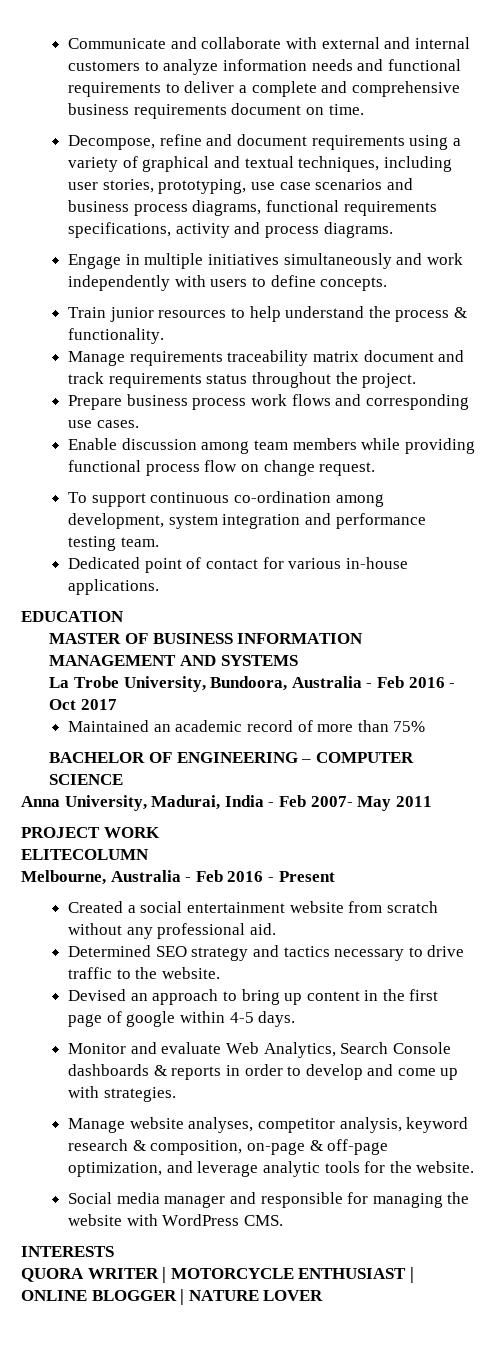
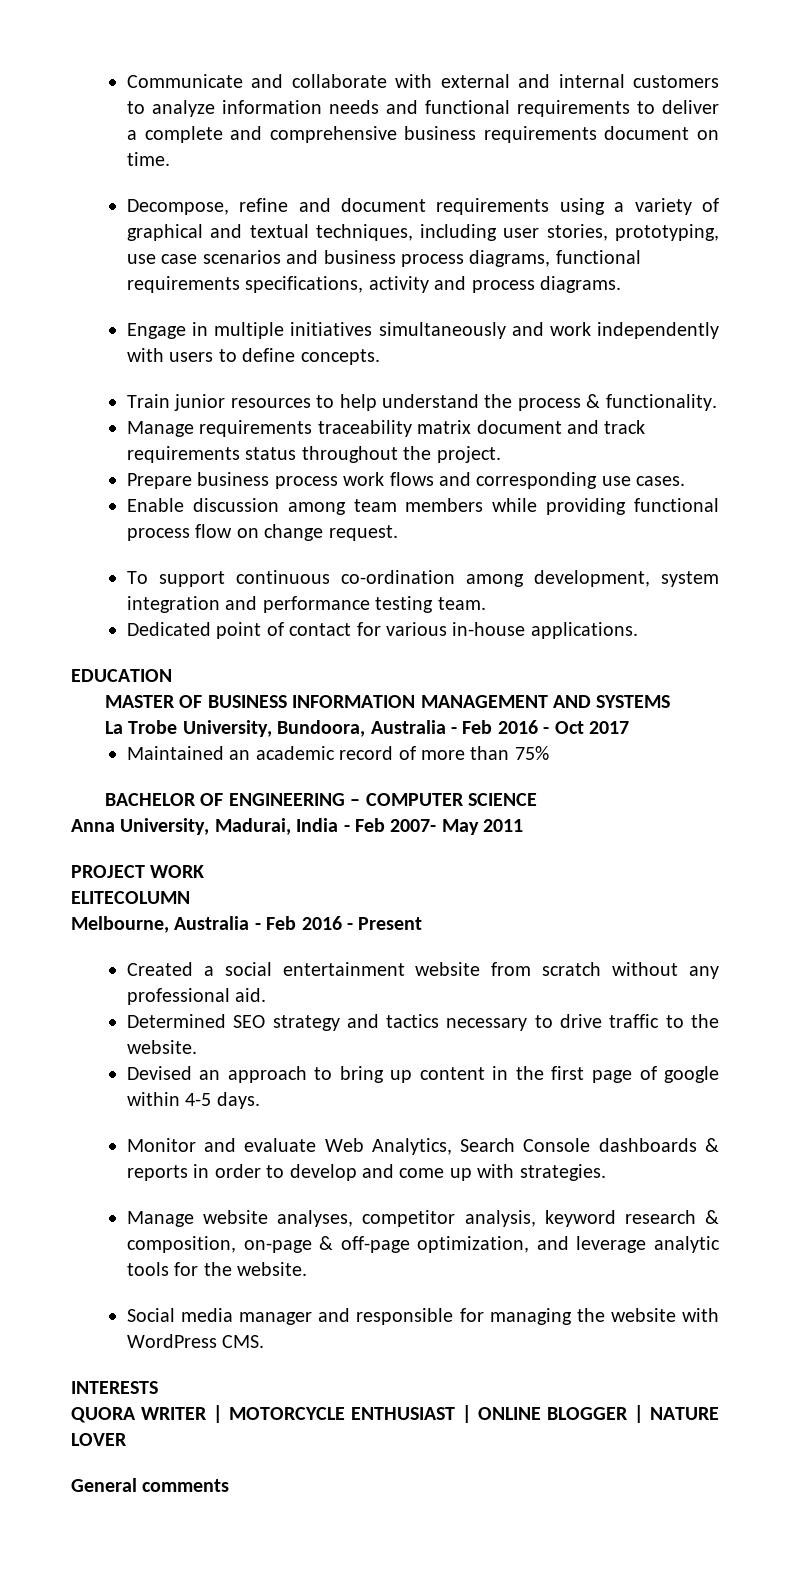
+ General comments

